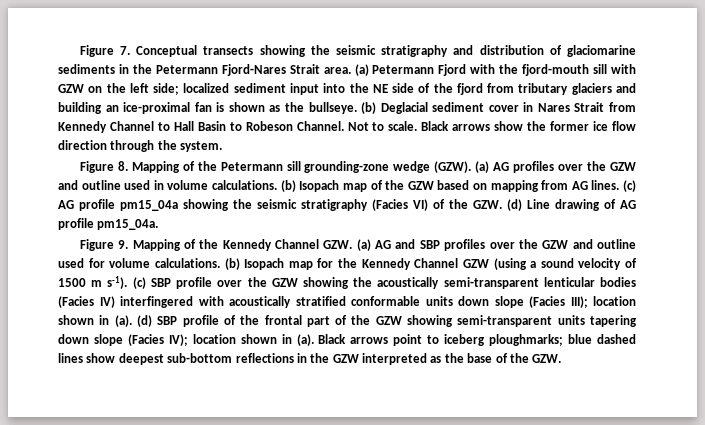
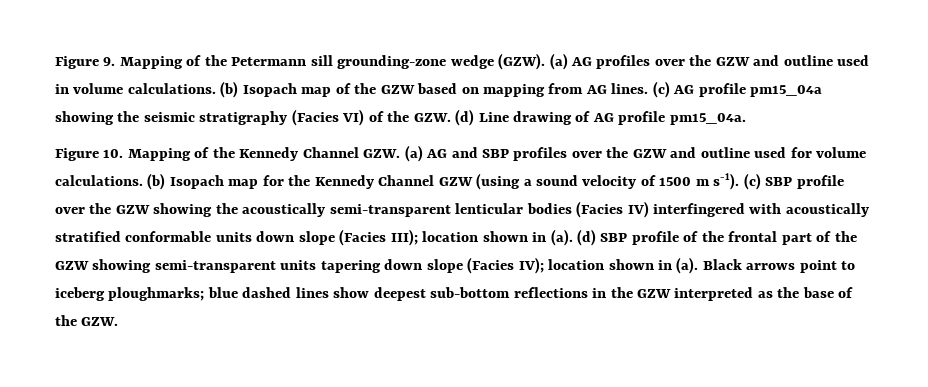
- Figure 7. Conceptual transects showing the seismic stratigraphy and distribution of glaciomarine sediments in the Petermann Fjord-Nares Strait area. (a) Petermann Fjord with the fjord-mouth sill with GZW on the left side; localized sediment input into the NE side of the fjord from tributary glaciers and building an ice-proximal fan is shown as the bullseye. (b) Deglacial sediment cover in Nares Strait from Kennedy Channel to Hall Basin to Robeson Channel. Not to scale. Black arrows show the former ice flow direction through the system.
- Figure 8. Mapping of the Petermann sill grounding-zone wedge (GZW).
+ Figure 9. Mapping of the Petermann sill grounding-zone wedge (GZW).
- Figure 9. Mapping of the Kennedy Channel GZW. (a) AG and SBP profiles over the GZW and outline used for volume calculations.
+ Figure 10. Mapping of the Kennedy Channel GZW. (a) AG and SBP profiles over the GZW and outline used for volume calculations.

